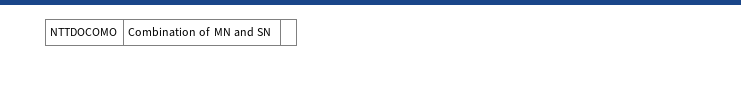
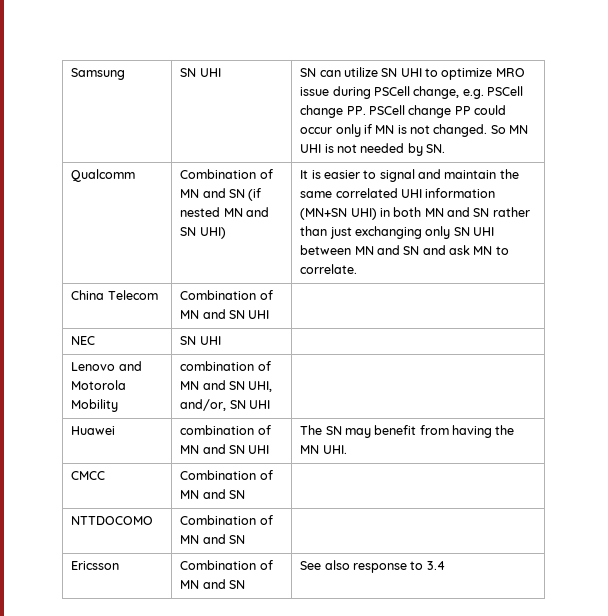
+ Samsung | SN UHI | SN can utilize SN UHI to optimize MRO issue during PSCell change, e.g. PSCell change PP. PSCell change PP could occur only if MN is not changed. So MN UHI is not needed by SN.
+ Qualcomm | Combination of MN and SN (if nested MN and SN UHI) | It is easier to signal and maintain the same correlated UHI information (MN+SN UHI) in both MN and SN rather than just exchanging only SN UHI between MN and SN and ask MN to correlate.
+ China Telecom | Combination of MN and SN UHI |
+ NEC | SN UHI |
+ Lenovo and Motorola Mobility | combination of MN and SN UHI, and/or, SN UHI |
+ Huawei | combination of MN and SN UHI | The SN may benefit from having the MN UHI.
+ CMCC | Combination of MN and SN |
+ Ericsson | Combination of MN and SN | See also response to 3.4

